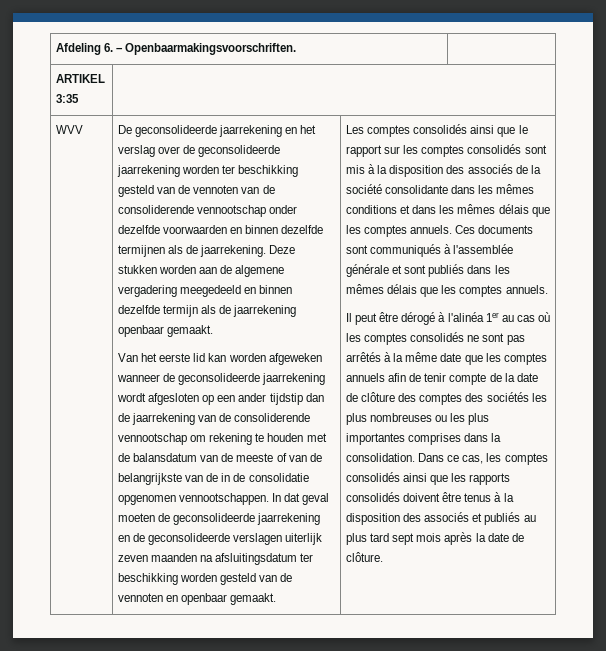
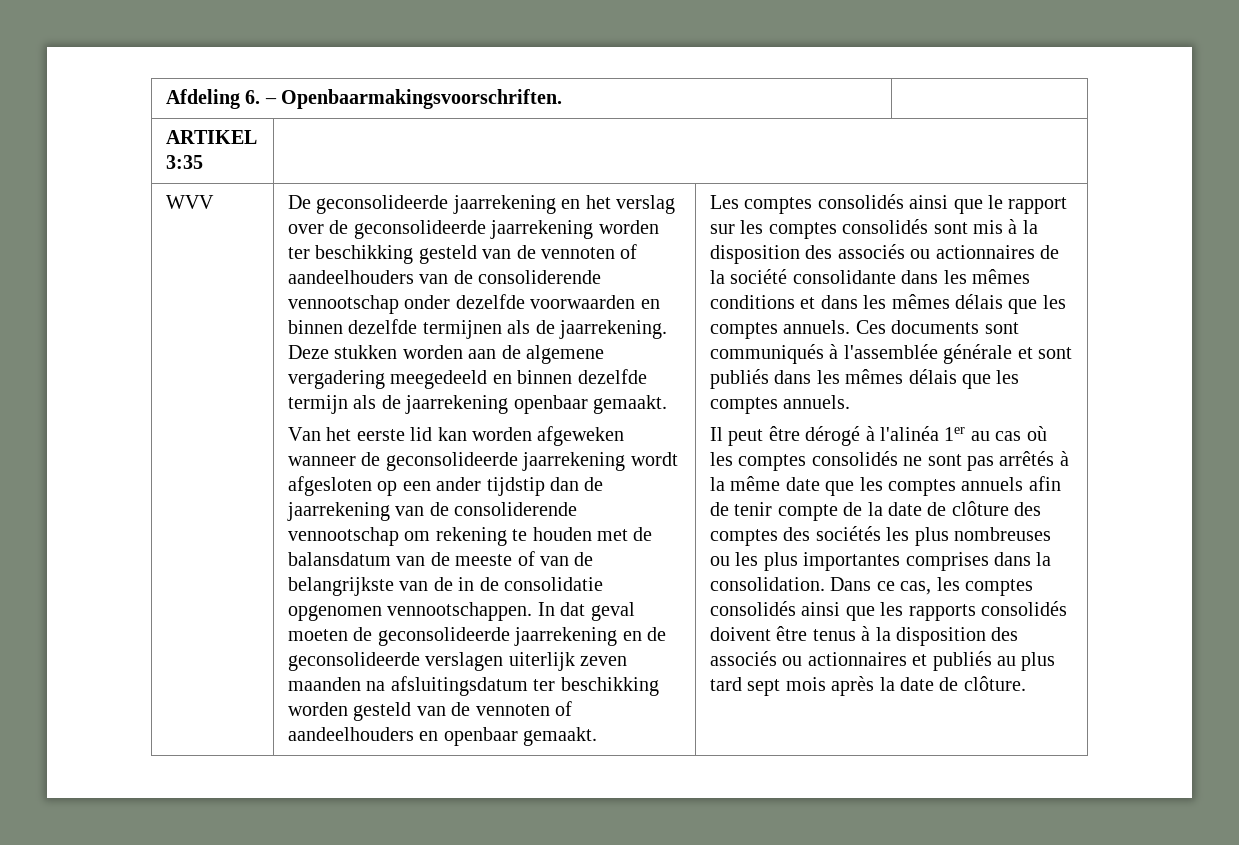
- De geconsolideerde jaarrekening en het verslag over de geconsolideerde jaarrekening worden ter beschikking gesteld van de vennoten van de consoliderende vennootschap onder dezelfde voorwaarden en binnen dezelfde termijnen als de jaarrekening.
+ De geconsolideerde jaarrekening en het verslag over de geconsolideerde jaarrekening worden ter beschikking gesteld van de vennoten of aandeelhouders van de consoliderende vennootschap onder dezelfde voorwaarden en binnen dezelfde termijnen als de jaarrekening.
- In dat geval moeten de geconsolideerde jaarrekening en de geconsolideerde verslagen uiterlijk zeven maanden na afsluitingsdatum ter beschikking worden gesteld van de vennoten en openbaar gemaakt.
+ In dat geval moeten de geconsolideerde jaarrekening en de geconsolideerde verslagen uiterlijk zeven maanden na afsluitingsdatum ter beschikking worden gesteld van de vennoten of aandeelhouders en openbaar gemaakt.
- Les comptes consolidés ainsi que le rapport sur les comptes consolidés sont mis à la disposition des associés de la société consolidante dans les mêmes conditions et dans les mêmes délais que les comptes annuels.
+ Les comptes consolidés ainsi que le rapport sur les comptes consolidés sont mis à la disposition des associés ou actionnaires de la société consolidante dans les mêmes conditions et dans les mêmes délais que les comptes annuels.
- Dans ce cas, les comptes consolidés ainsi que les rapports consolidés doivent être tenus à la disposition des associés et publiés au plus tard sept mois après la date de clôture.
+ Dans ce cas, les comptes consolidés ainsi que les rapports consolidés doivent être tenus à la disposition des associés ou actionnaires et publiés au plus tard sept mois après la date de clôture.

